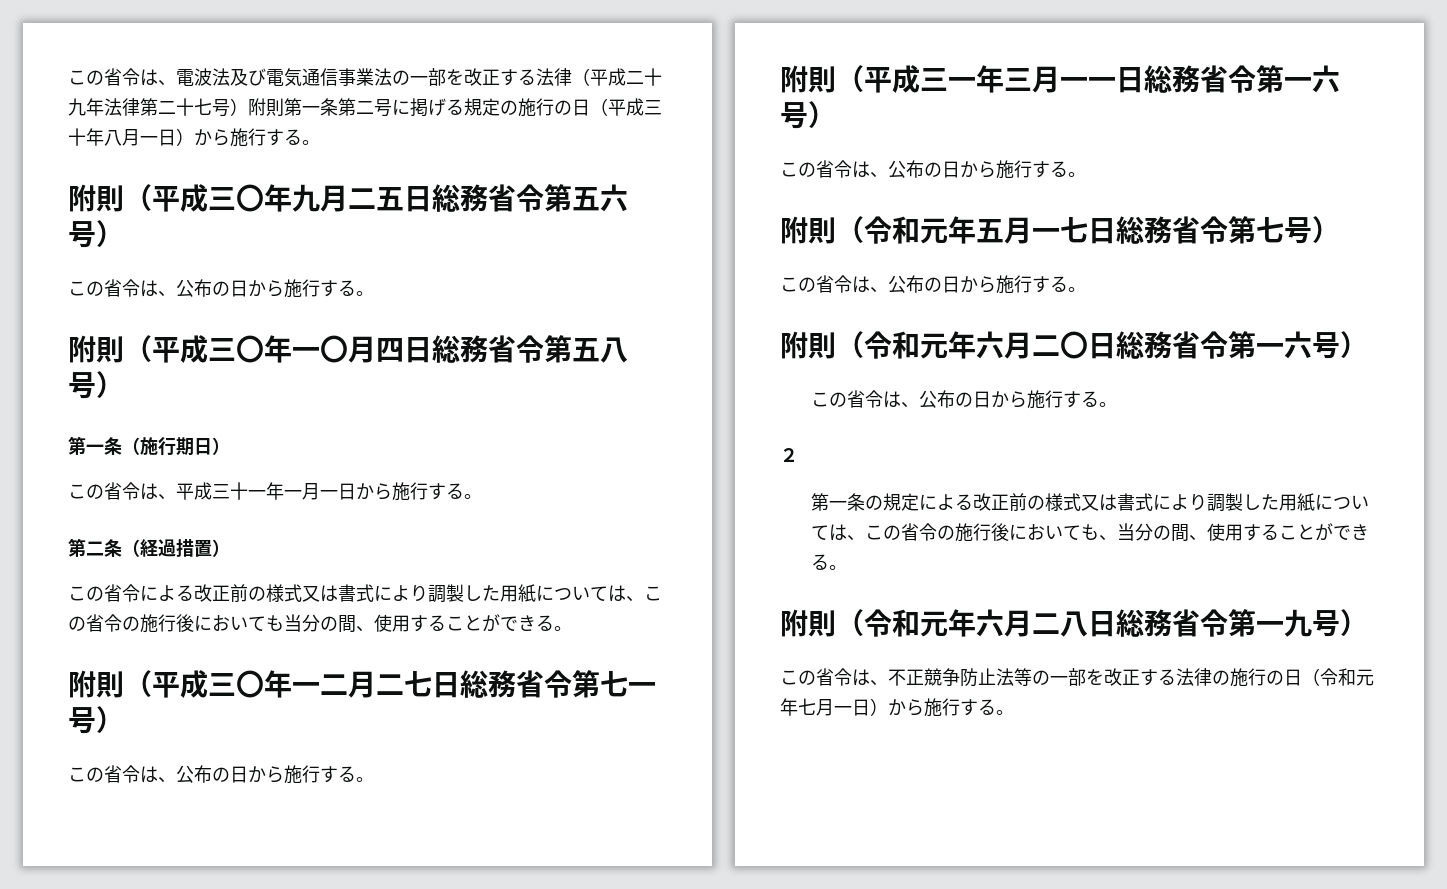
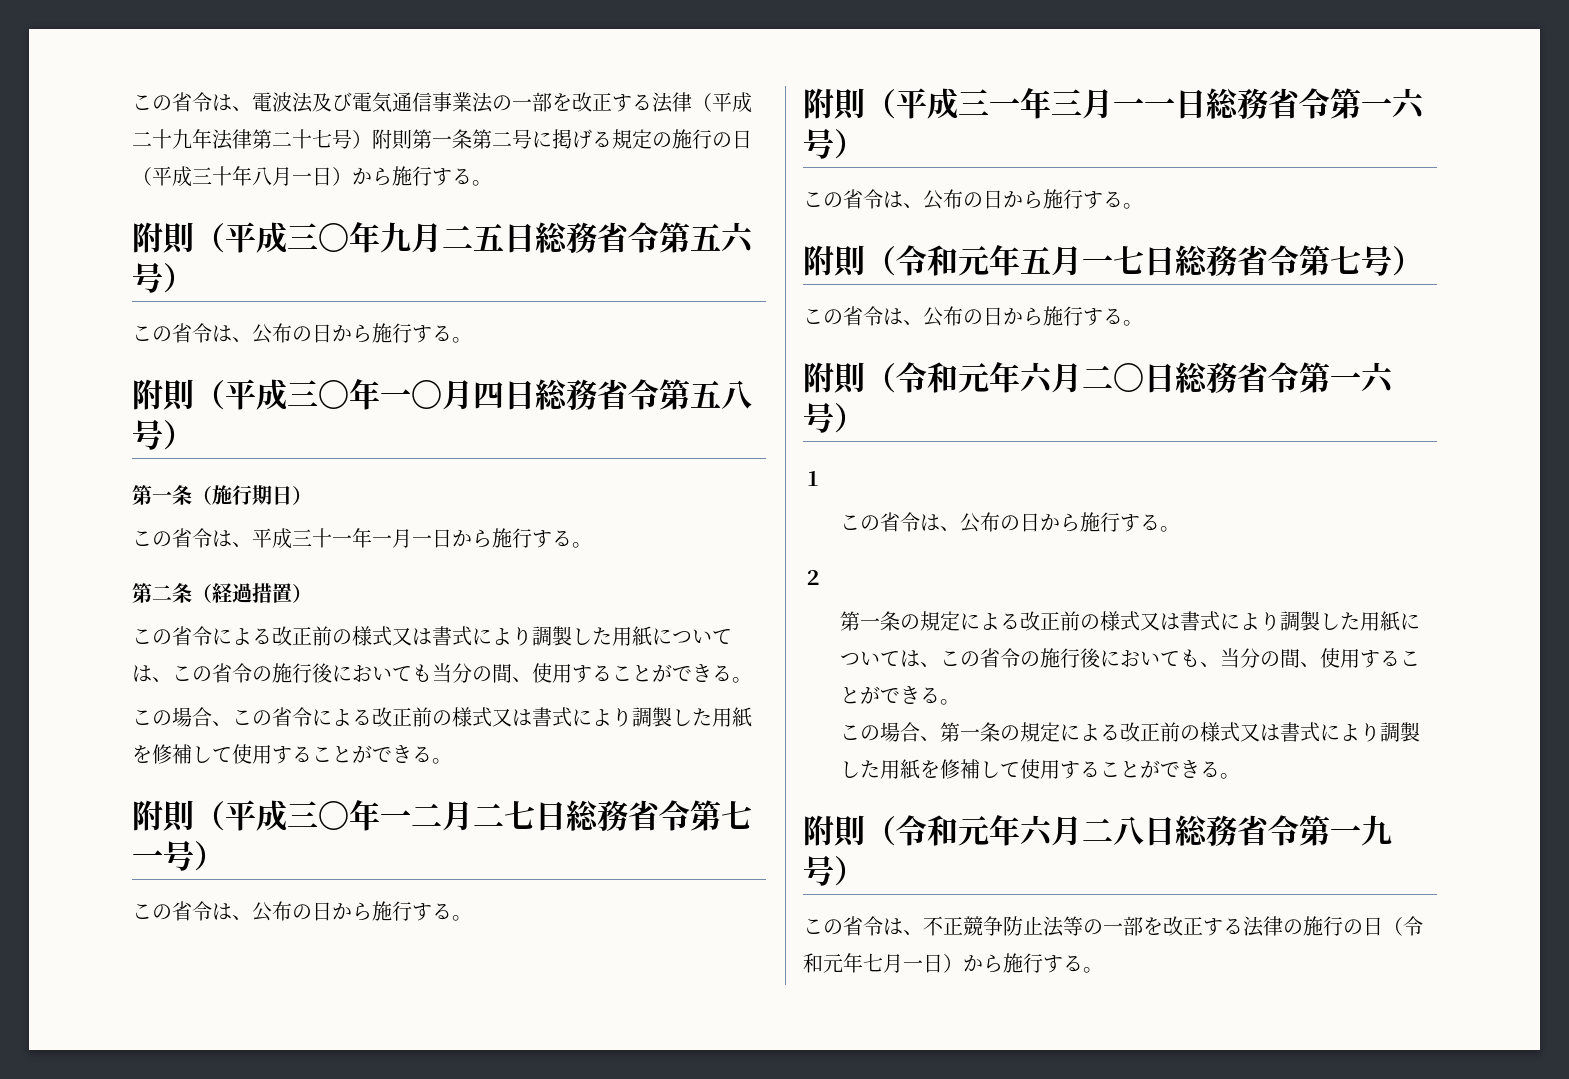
+ この場合、この省令による改正前の様式又は書式により調製した用紙を修補して使用することができる。
+ １
+ この場合、第一条の規定による改正前の様式又は書式により調製した用紙を修補して使用することができる。

